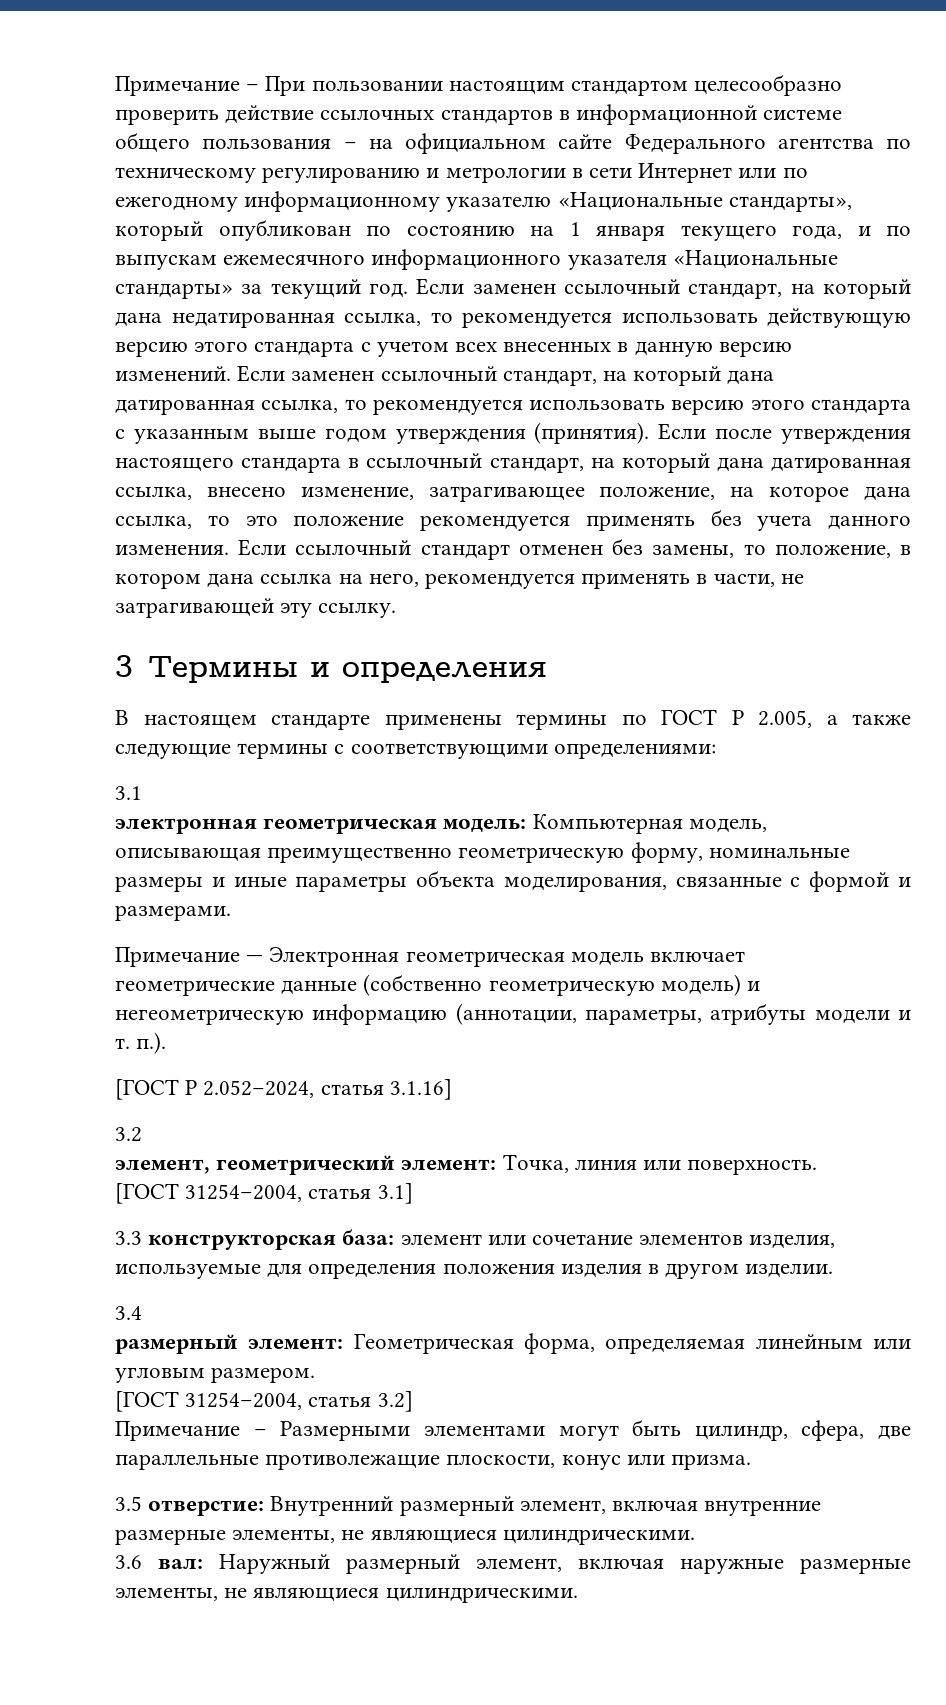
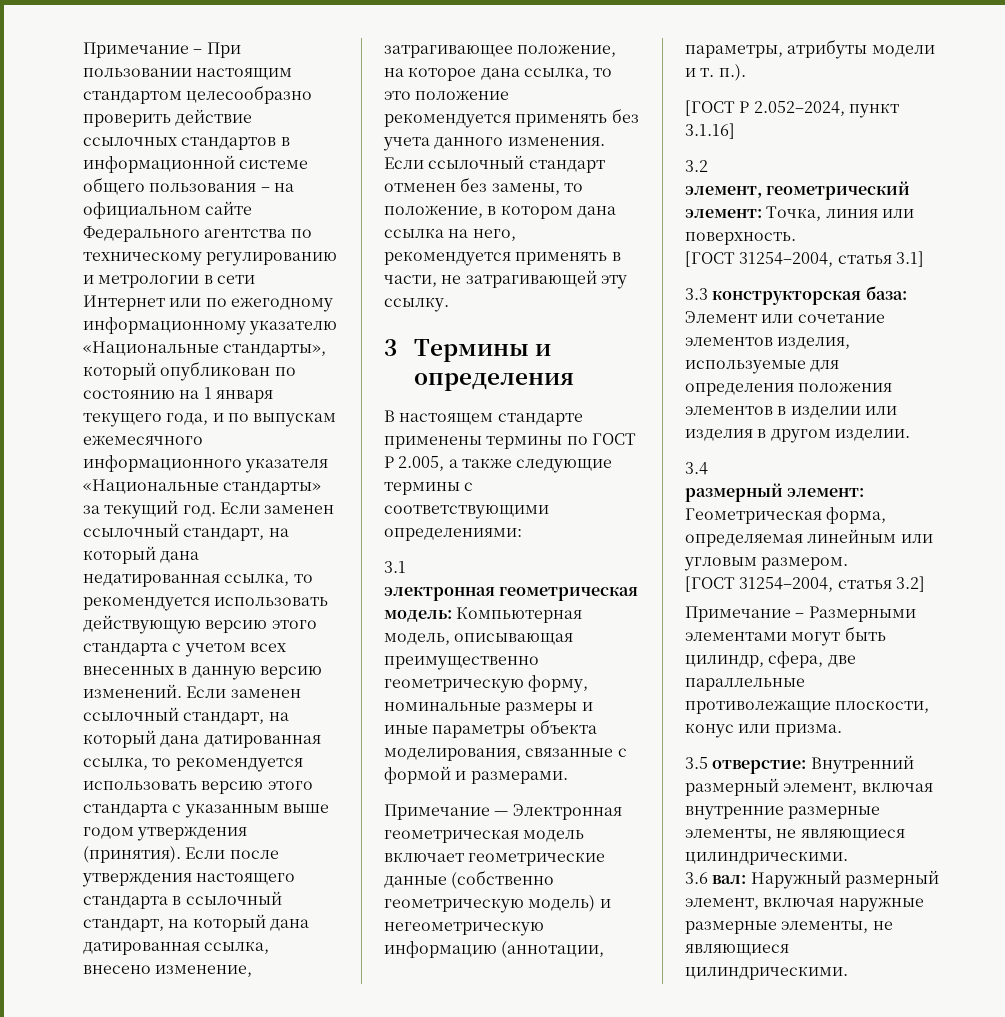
- [ГОСТ Р 2.052–2024, статья 3.1.16]
+ [ГОСТ Р 2.052–2024, пункт 3.1.16]
- 3.3 конструкторская база: элемент или сочетание элементов изделия, используемые для определения положения изделия в другом изделии.
+ 3.3 конструкторская база: Элемент или сочетание элементов изделия, используемые для определения положения элементов в изделии или изделия в другом изделии.

